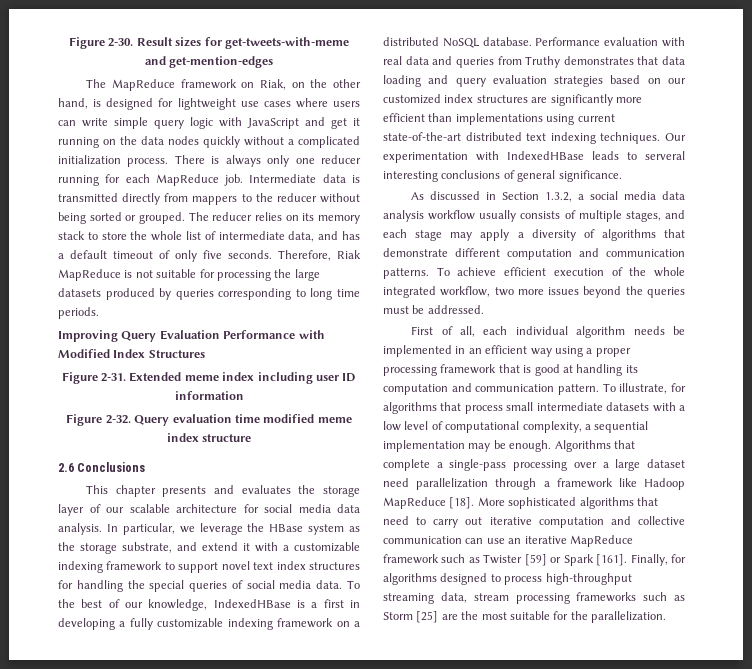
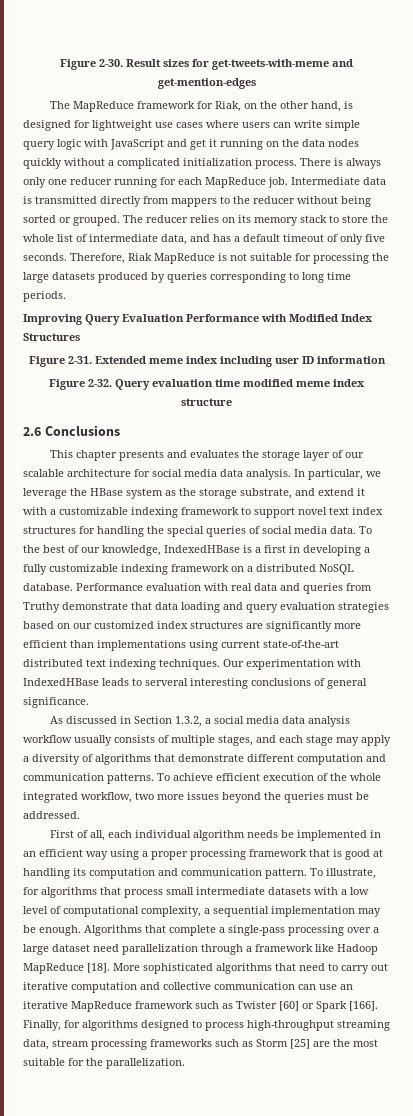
- The MapReduce framework on Riak, on the other hand, is designed for lightweight use cases where users can write simple query logic with JavaScript and get it running on the data nodes quickly without a complicated initialization process.
+ The MapReduce framework for Riak, on the other hand, is designed for lightweight use cases where users can write simple query logic with JavaScript and get it running on the data nodes quickly without a complicated initialization process.
- Performance evaluation with real data and queries from Truthy demonstrates that data loading and query evaluation strategies based on our customized index structures are significantly more efficient than implementations using current state-of-the-art distributed text indexing techniques.
+ Performance evaluation with real data and queries from Truthy demonstrate that data loading and query evaluation strategies based on our customized index structures are significantly more efficient than implementations using current state-of-the-art distributed text indexing techniques.
- More sophisticated algorithms that need to carry out iterative computation and collective communication can use an iterative MapReduce framework such as Twister [59] or Spark [161].
+ More sophisticated algorithms that need to carry out iterative computation and collective communication can use an iterative MapReduce framework such as Twister [60] or Spark [166].

